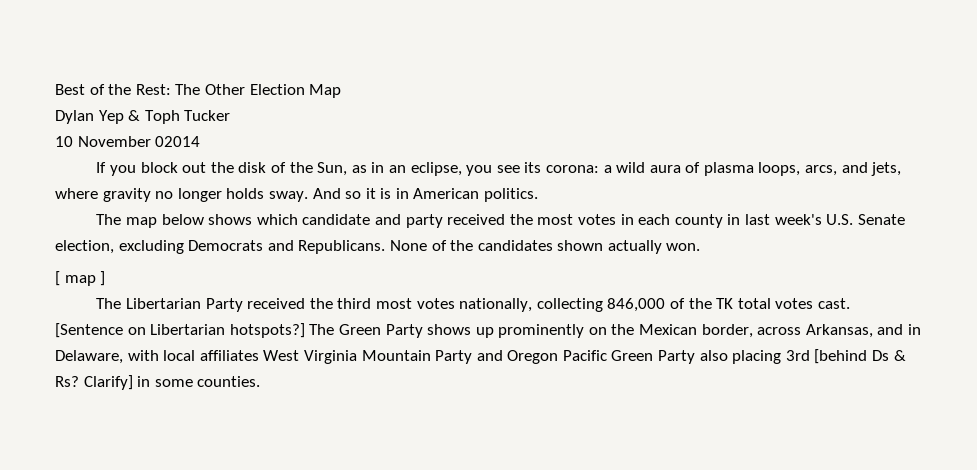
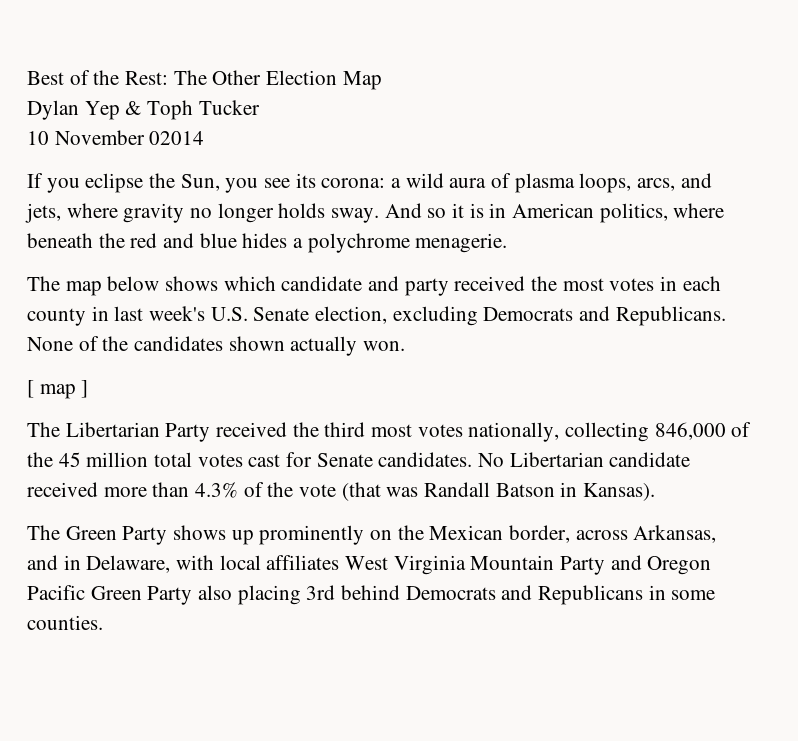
- If you block out the disk of the Sun, as in an eclipse, you see its corona: a wild aura of plasma loops, arcs, and jets, where gravity no longer holds sway.
+ If you eclipse the Sun, you see its corona: a wild aura of plasma loops, arcs, and jets, where gravity no longer holds sway.
- And so it is in American politics.
+ And so it is in American politics, where beneath the red and blue hides a polychrome menagerie.
- The Libertarian Party received the third most votes nationally, collecting 846,000 of the TK total votes cast. [Sentence on Libertarian hotspots?] The Green Party shows up prominently on the Mexican border, across Arkansas, and in Delaware, with local affiliates West Virginia Mountain Party and Oregon Pacific Green Party also placing 3rd [behind Ds & Rs? Clarify] in some counties.
+ The Libertarian Party received the third most votes nationally, collecting 846,000 of the 45 million total votes cast for Senate candidates. No Libertarian candidate received more than 4.3% of the vote (that was Randall Batson in Kansas).
+ The Green Party shows up prominently on the Mexican border, across Arkansas, and in Delaware, with local affiliates West Virginia Mountain Party and Oregon Pacific Green Party also placing 3rd behind Democrats and Republicans in some counties.

